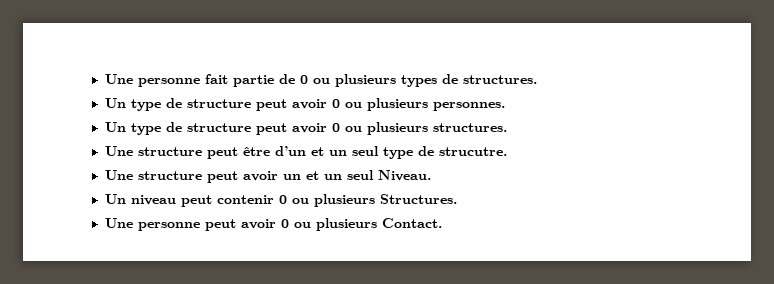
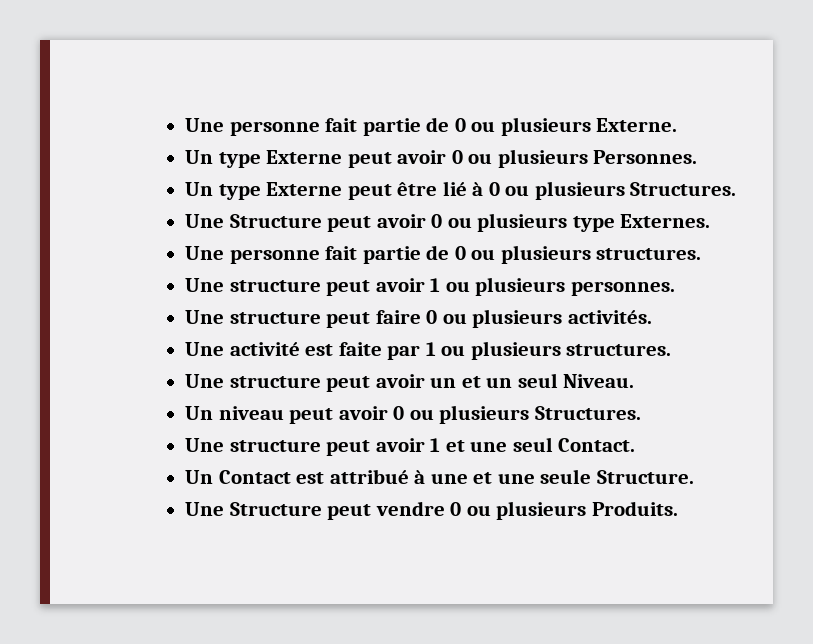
- Une personne fait partie de 0 ou plusieurs types de structures.
- Un type de structure peut avoir 0 ou plusieurs personnes.
- Un type de structure peut avoir 0 ou plusieurs structures.
- Une structure peut être d’un et un seul type de strucutre.
+ Une personne fait partie de 0 ou plusieurs Externe.
+ Un type Externe peut avoir 0 ou plusieurs Personnes.
+ Un type Externe peut être lié à 0 ou plusieurs Structures.
+ Une Structure peut avoir 0 ou plusieurs type Externes.
+ Une personne fait partie de 0 ou plusieurs structures.
+ Une structure peut avoir 1 ou plusieurs personnes.
+ Une structure peut faire 0 ou plusieurs activités.
+ Une activité est faite par 1 ou plusieurs structures.
- Un niveau peut contenir 0 ou plusieurs Structures.
- Une personne peut avoir 0 ou plusieurs Contact.
+ Un niveau peut avoir 0 ou plusieurs Structures.
+ Une structure peut avoir 1 et une seul Contact.
+ Un Contact est attribué à une et une seule Structure.
+ Une Structure peut vendre 0 ou plusieurs Produits.

